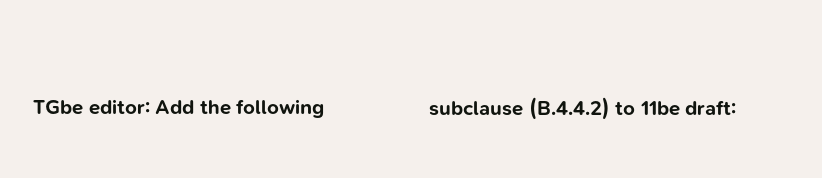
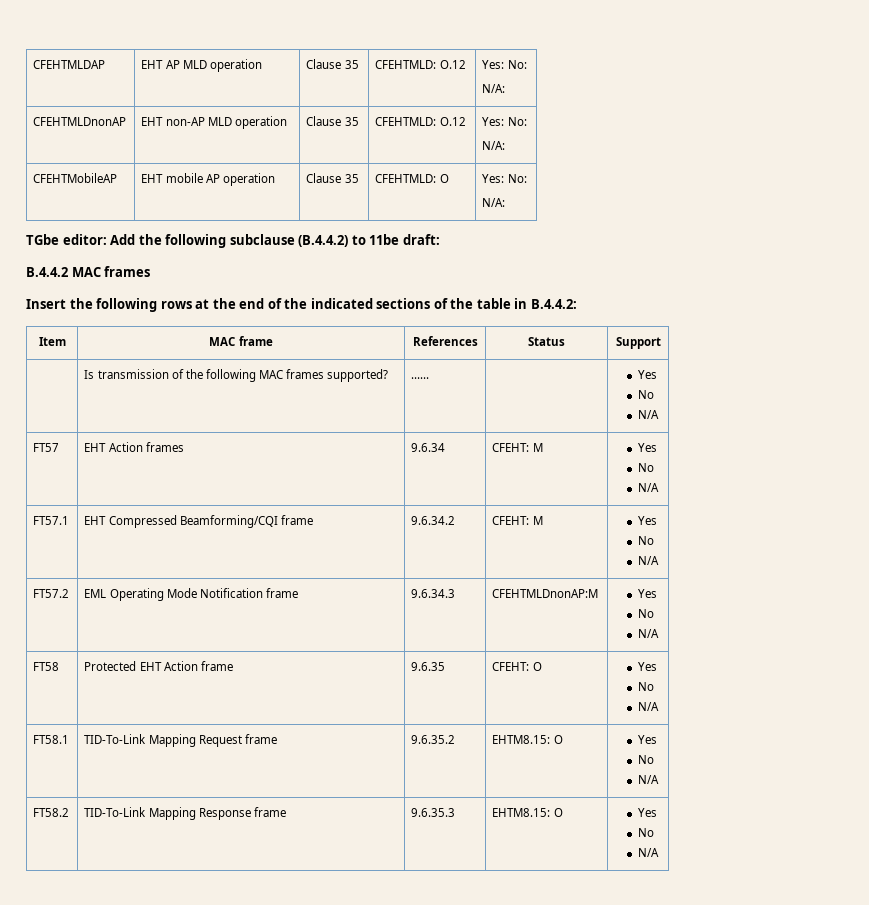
+ CFEHTMLDAP | EHT AP MLD operation | Clause 35 | CFEHTMLD: O.12 | Yes: No:
+ N/A:
+ CFEHTMLDnonAP | EHT non-AP MLD operation | Clause 35 | CFEHTMLD: O.12 | Yes: No:
+ N/A:
+ CFEHTMobileAP | EHT mobile AP operation | Clause 35 | CFEHTMLD: O | Yes: No:
+ N/A:
+ B.4.4.2 MAC frames
+ Insert the following rows at the end of the indicated sections of the table in B.4.4.2:
+ Item | MAC frame | References | Status | Support
+ | Is transmission of the following MAC frames supported? | …… | | Yes
+ No
+ N/A
+ FT57 | EHT Action frames | 9.6.34 | CFEHT: M | Yes
+ No
+ N/A
+ FT57.1 | EHT Compressed Beamforming/CQI frame | 9.6.34.2 | CFEHT: M | Yes
+ No
+ N/A
+ FT57.2 | EML Operating Mode Notification frame | 9.6.34.3 | CFEHTMLDnonAP:M | Yes
+ No
+ N/A
+ FT58 | Protected EHT Action frame | 9.6.35 | CFEHT: O | Yes
+ No
+ N/A
+ FT58.1 | TID-To-Link Mapping Request frame | 9.6.35.2 | EHTM8.15: O | Yes
+ No
+ N/A
+ FT58.2 | TID-To-Link Mapping Response frame | 9.6.35.3 | EHTM8.15: O | Yes
+ No
+ N/A

